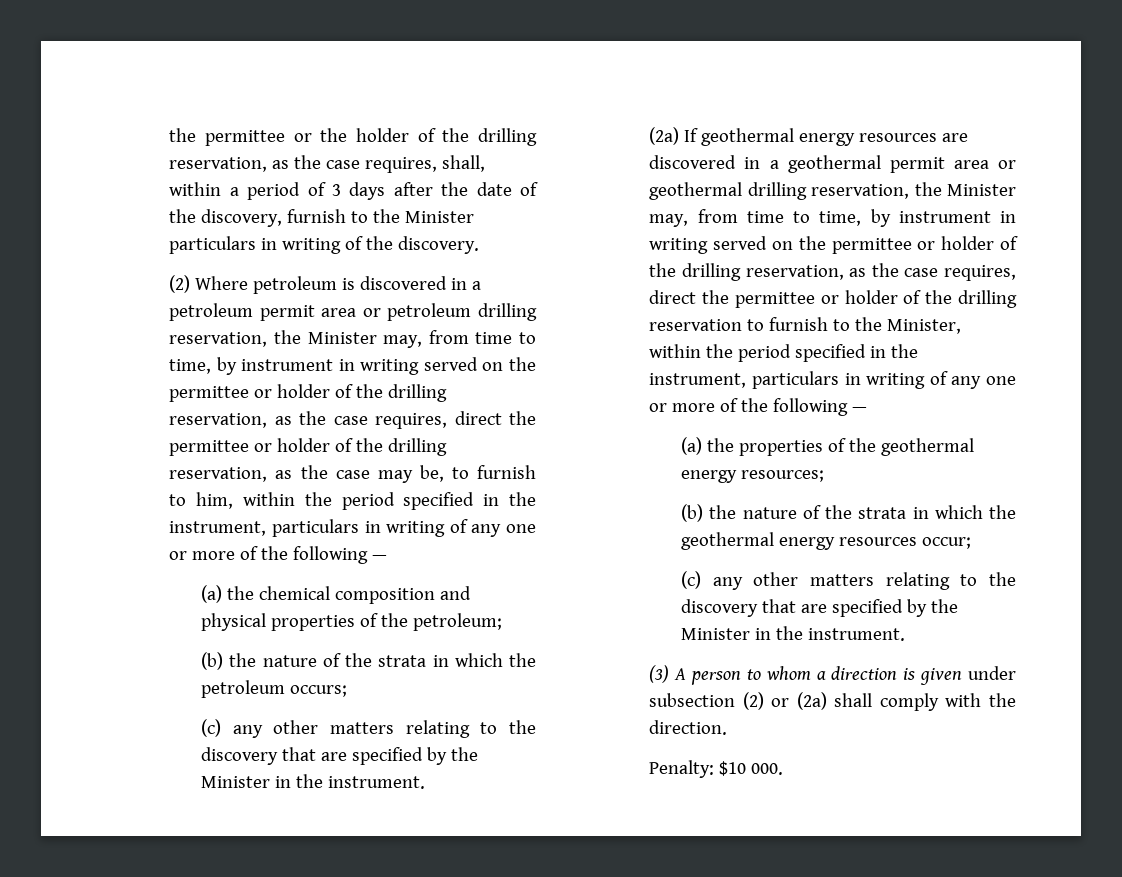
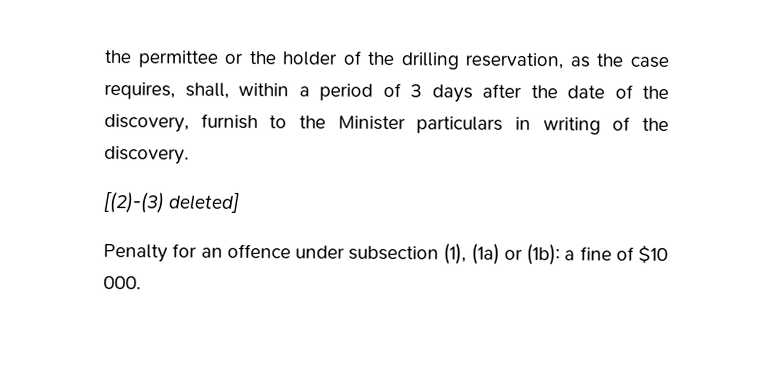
- (2) Where petroleum is discovered in a petroleum permit area or petroleum drilling reservation, the Minister may, from time to time, by instrument in writing served on the permittee or holder of the drilling reservation, as the case requires, direct the permittee or holder of the drilling reservation, as the case may be, to furnish to him, within the period specified in the instrument, particulars in writing of any one or more of the following —
- (a) the chemical composition and physical properties of the petroleum;
- (b) the nature of the strata in which the petroleum occurs;
- (c) any other matters relating to the discovery that are specified by the Minister in the instrument.
- (2a) If geothermal energy resources are discovered in a geothermal permit area or geothermal drilling reservation, the Minister may, from time to time, by instrument in writing served on the permittee or holder of the drilling reservation, as the case requires, direct the permittee or holder of the drilling reservation to furnish to the Minister, within the period specified in the instrument, particulars in writing of any one or more of the following —
- (a) the properties of the geothermal energy resources;
- (b) the nature of the strata in which the geothermal energy resources occur;
- (c) any other matters relating to the discovery that are specified by the Minister in the instrument.
- (3) A person to whom a direction is given under subsection (2) or (2a) shall comply with the direction.
- Penalty: $10 000.
+ [(2)-(3) deleted]
+ Penalty for an offence under subsection (1), (1a) or (1b): a fine of $10 000.

